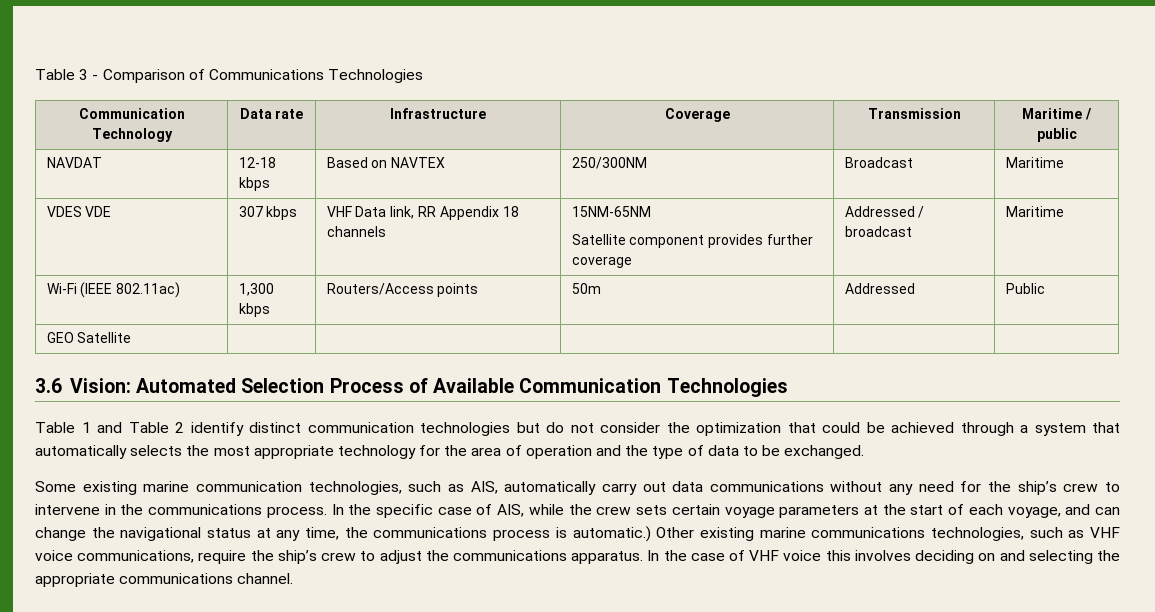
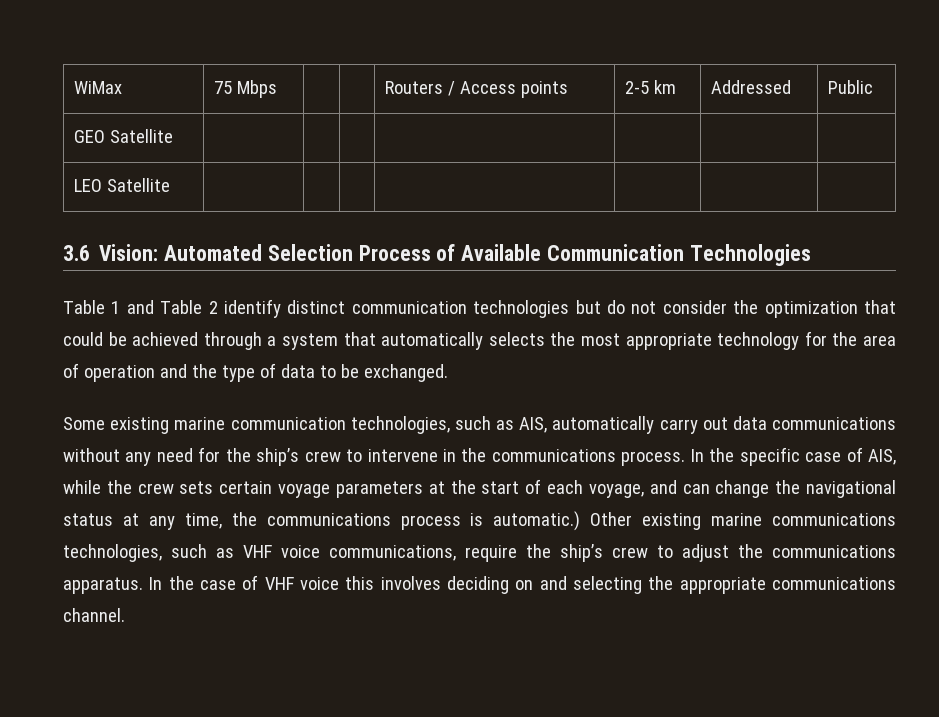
- Table 3 - Comparison of Communications Technologies
- Communication Technology | Data rate | Infrastructure | Coverage | Transmission | Maritime / public
- NAVDAT | 12-18 kbps | Based on NAVTEX | 250/300NM | Broadcast | Maritime
- VDES VDE | 307 kbps | VHF Data link, RR Appendix 18 channels | 15NM-65NM
- Satellite component provides further coverage | Addressed / broadcast | Maritime
- Wi-Fi (IEEE 802.11ac) | 1,300 kbps | Routers/Access points | 50m | Addressed | Public
+ WiMax | 75 Mbps | | | Routers / Access points | 2-5 km | Addressed | Public
- GEO Satellite | | | | |
+ GEO Satellite | | | | | | |
+ LEO Satellite | | | | | | |

